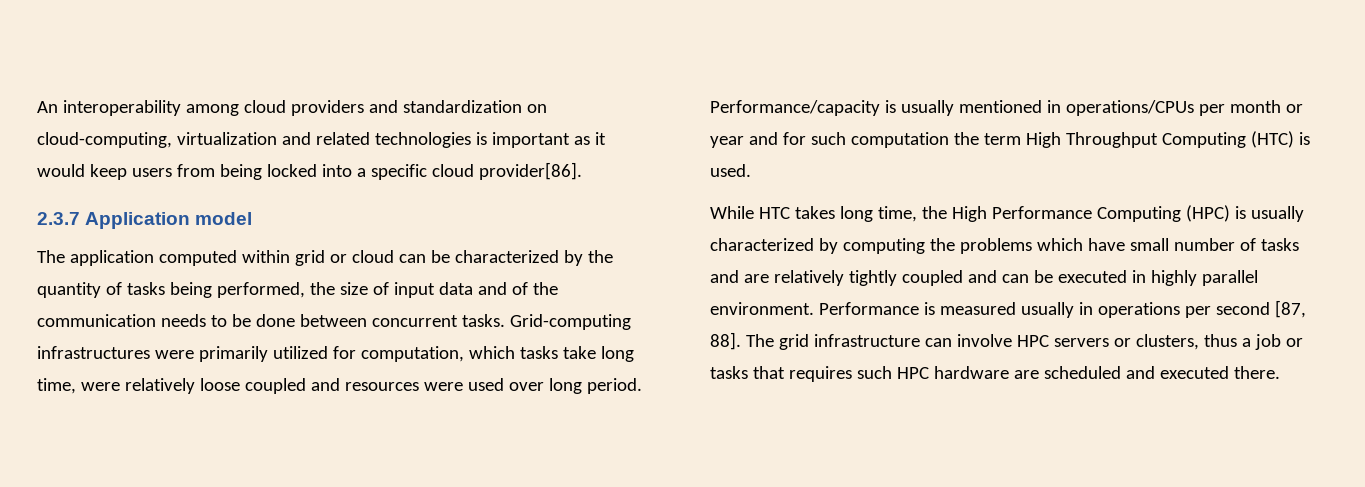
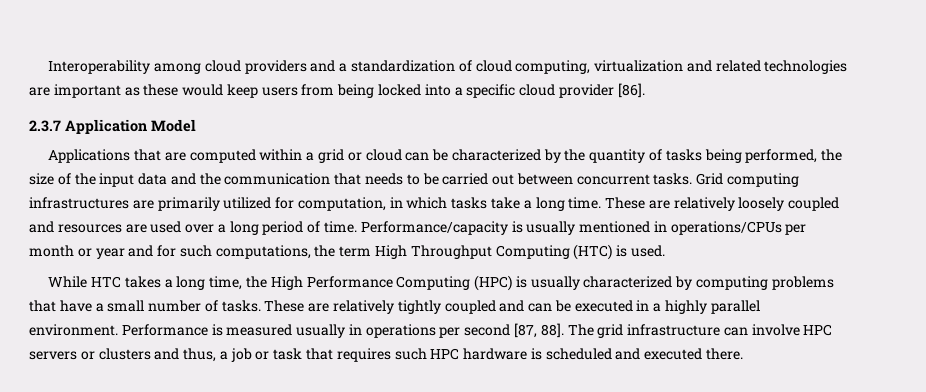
- An interoperability among cloud providers and standardization on cloud-computing, virtualization and related technologies is important as it would keep users from being locked into a specific cloud provider[86].
+ Interoperability among cloud providers and a standardization of cloud computing, virtualization and related technologies are important as these would keep users from being locked into a specific cloud provider [86].
- 2.3.7 Application model
- The application computed within grid or cloud can be characterized by the quantity of tasks being performed, the size of input data and of the communication needs to be done between concurrent tasks.
+ 2.3.7 Application Model
+ Applications that are computed within a grid or cloud can be characterized by the quantity of tasks being performed, the size of the input data and the communication that needs to be carried out between concurrent tasks.
- Grid-computing infrastructures were primarily utilized for computation, which tasks take long time, were relatively loose coupled and resources were used over long period.
+ Grid computing infrastructures are primarily utilized for computation, in which tasks take a long time. These are relatively loosely coupled and resources are used over a long period of time.
- Performance/capacity is usually mentioned in operations/CPUs per month or year and for such computation the term High Throughput Computing (HTC) is used.
+ Performance/capacity is usually mentioned in operations/CPUs per month or year and for such computations, the term High Throughput Computing (HTC) is used.
- While HTC takes long time, the High Performance Computing (HPC) is usually characterized by computing the problems which have small number of tasks and are relatively tightly coupled and can be executed in highly parallel environment.
+ While HTC takes a long time, the High Performance Computing (HPC) is usually characterized by computing problems that have a small number of tasks. These are relatively tightly coupled and can be executed in a highly parallel environment.
- The grid infrastructure can involve HPC servers or clusters, thus a job or tasks that requires such HPC hardware are scheduled and executed there.
+ The grid infrastructure can involve HPC servers or clusters and thus, a job or task that requires such HPC hardware is scheduled and executed there.

